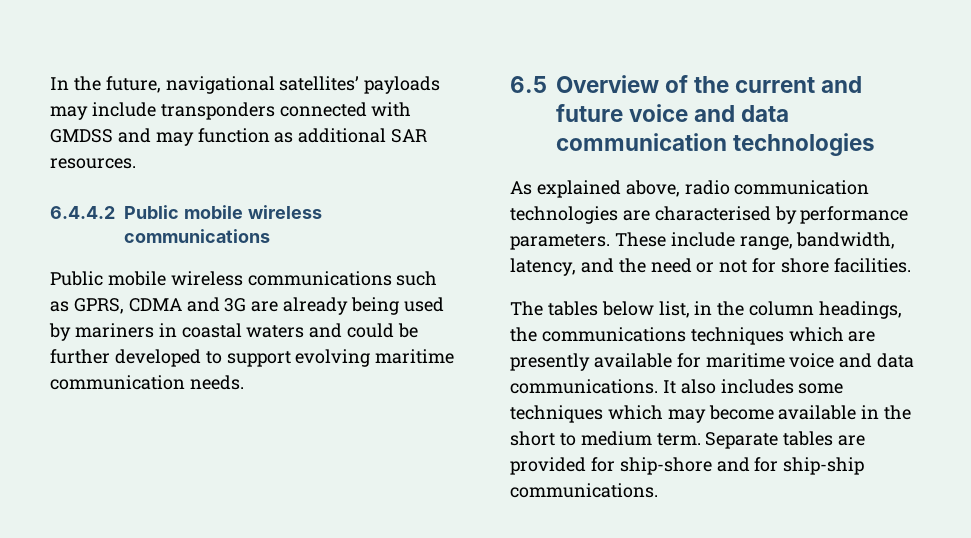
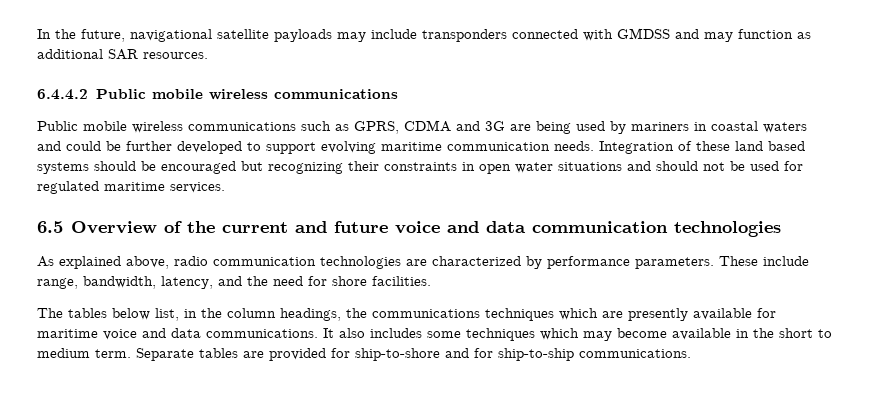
- In the future, navigational satellites’ payloads may include transponders connected with GMDSS and may function as additional SAR resources.
+ In the future, navigational satellite payloads may include transponders connected with GMDSS and may function as additional SAR resources.
- Public mobile wireless communications such as GPRS, CDMA and 3G are already being used by mariners in coastal waters and could be further developed to support evolving maritime communication needs.
+ Public mobile wireless communications such as GPRS, CDMA and 3G are being used by mariners in coastal waters and could be further developed to support evolving maritime communication needs. Integration of these land based systems should be encouraged but recognizing their constraints in open water situations and should not be used for regulated maritime services.
- As explained above, radio communication technologies are characterised by performance parameters.
+ As explained above, radio communication technologies are characterized by performance parameters.
- These include range, bandwidth, latency, and the need or not for shore facilities.
+ These include range, bandwidth, latency, and the need for shore facilities.
- Separate tables are provided for ship-shore and for ship-ship communications.
+ Separate tables are provided for ship-to-shore and for ship-to-ship communications.

